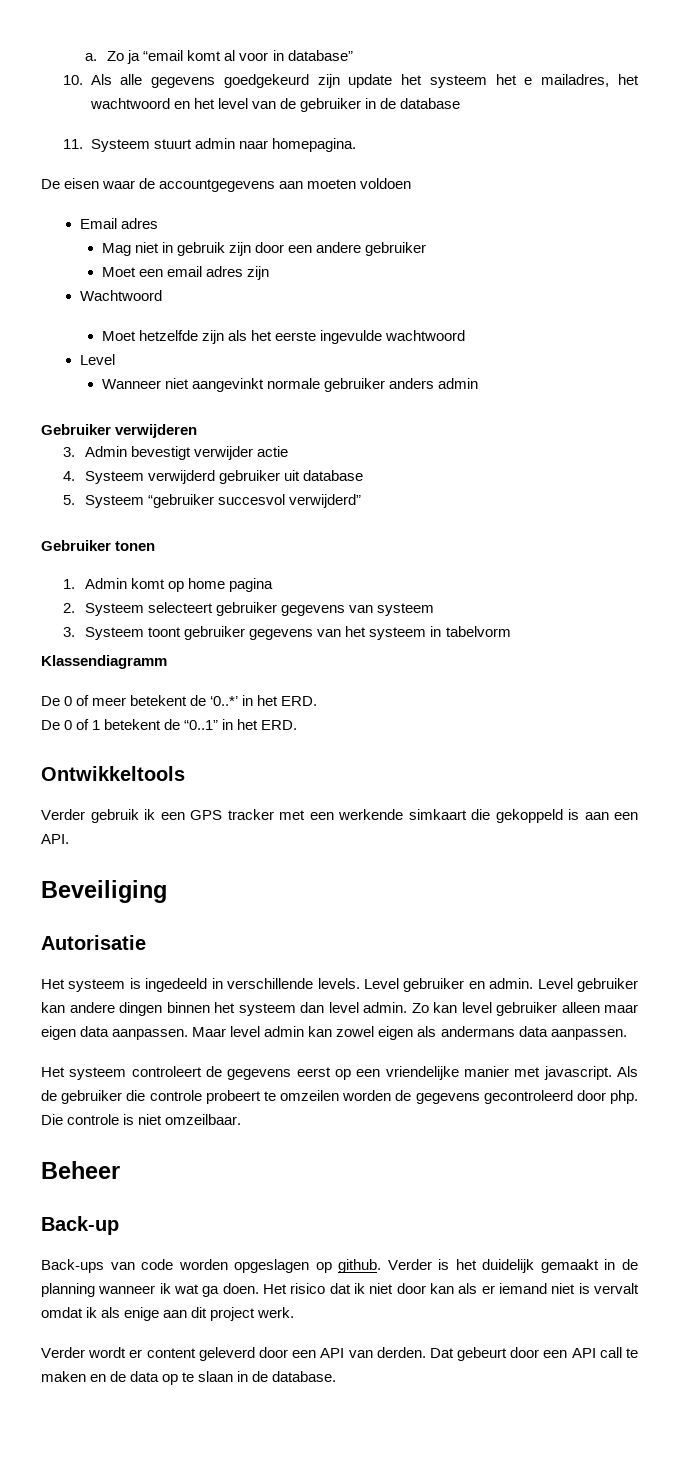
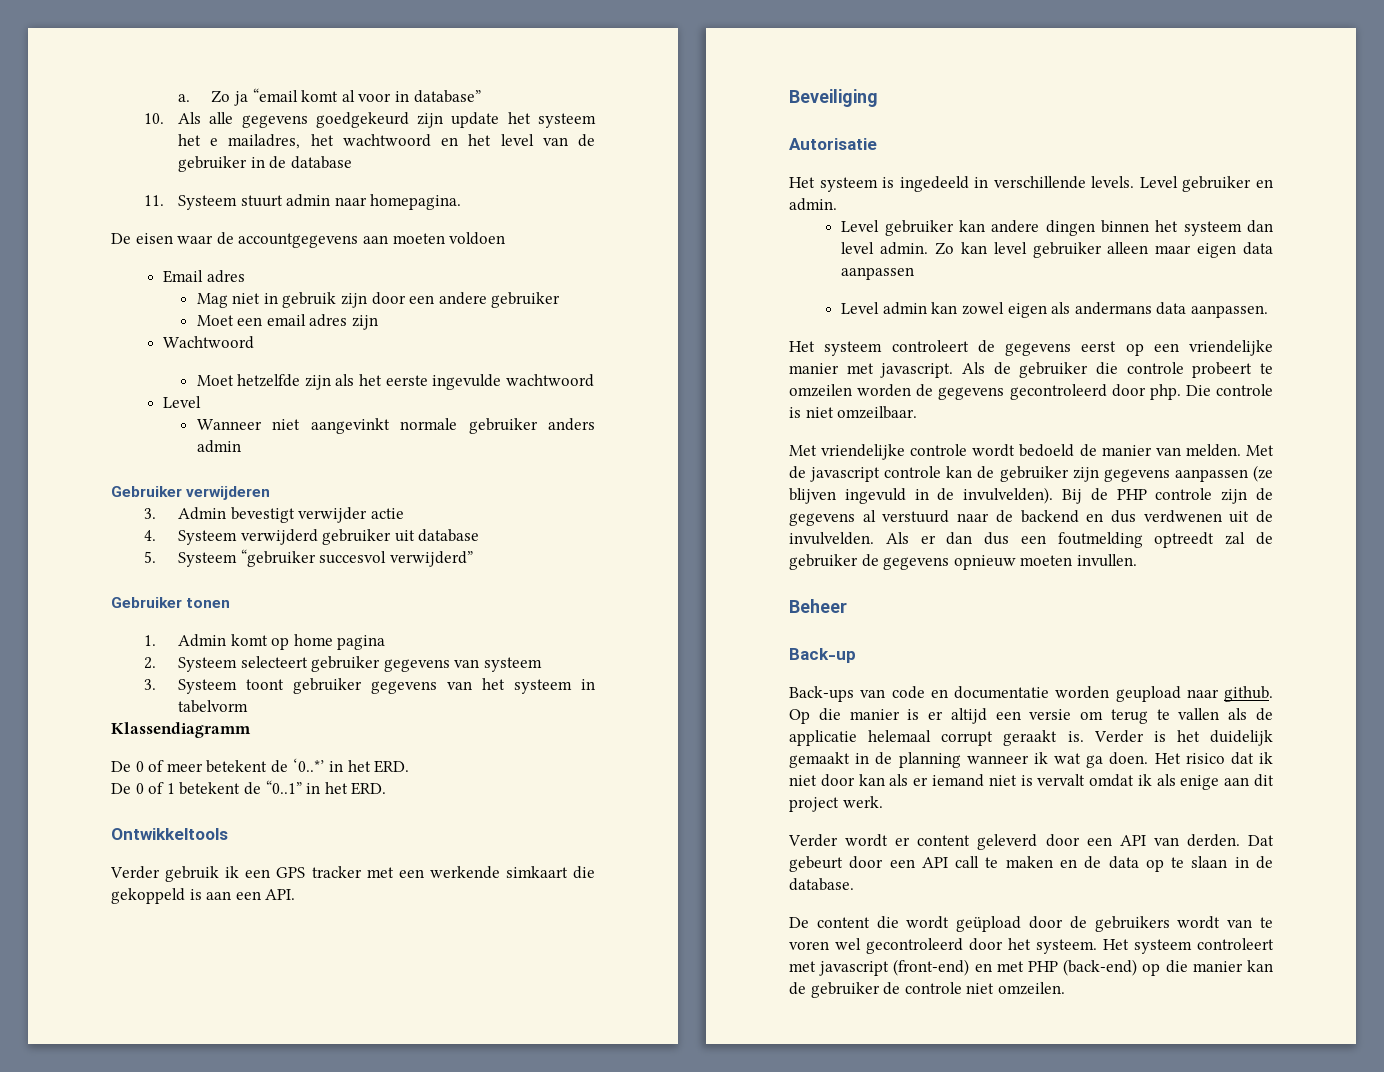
- Level gebruiker en admin. Level gebruiker kan andere dingen binnen het systeem dan level admin.
+ Level gebruiker en admin.
+ Level gebruiker kan andere dingen binnen het systeem dan level admin.
- Zo kan level gebruiker alleen maar eigen data aanpassen. Maar level admin kan zowel eigen als andermans data aanpassen.
+ Zo kan level gebruiker alleen maar eigen data aanpassen
+ Level admin kan zowel eigen als andermans data aanpassen.
+ Met vriendelijke controle wordt bedoeld de manier van melden. Met de javascript controle kan de gebruiker zijn gegevens aanpassen (ze blijven ingevuld in de invulvelden). Bij de PHP controle zijn de gegevens al verstuurd naar de backend en dus verdwenen uit de invulvelden. Als er dan dus een foutmelding optreedt zal de gebruiker de gegevens opnieuw moeten invullen.
- Back-ups van code worden opgeslagen op github.
+ Back-ups van code en documentatie worden geupload naar github. Op die manier is er altijd een versie om terug te vallen als de applicatie helemaal corrupt geraakt is.
+ De content die wordt geüpload door de gebruikers wordt van te voren wel gecontroleerd door het systeem. Het systeem controleert met javascript (front-end) en met PHP (back-end) op die manier kan de gebruiker de controle niet omzeilen.

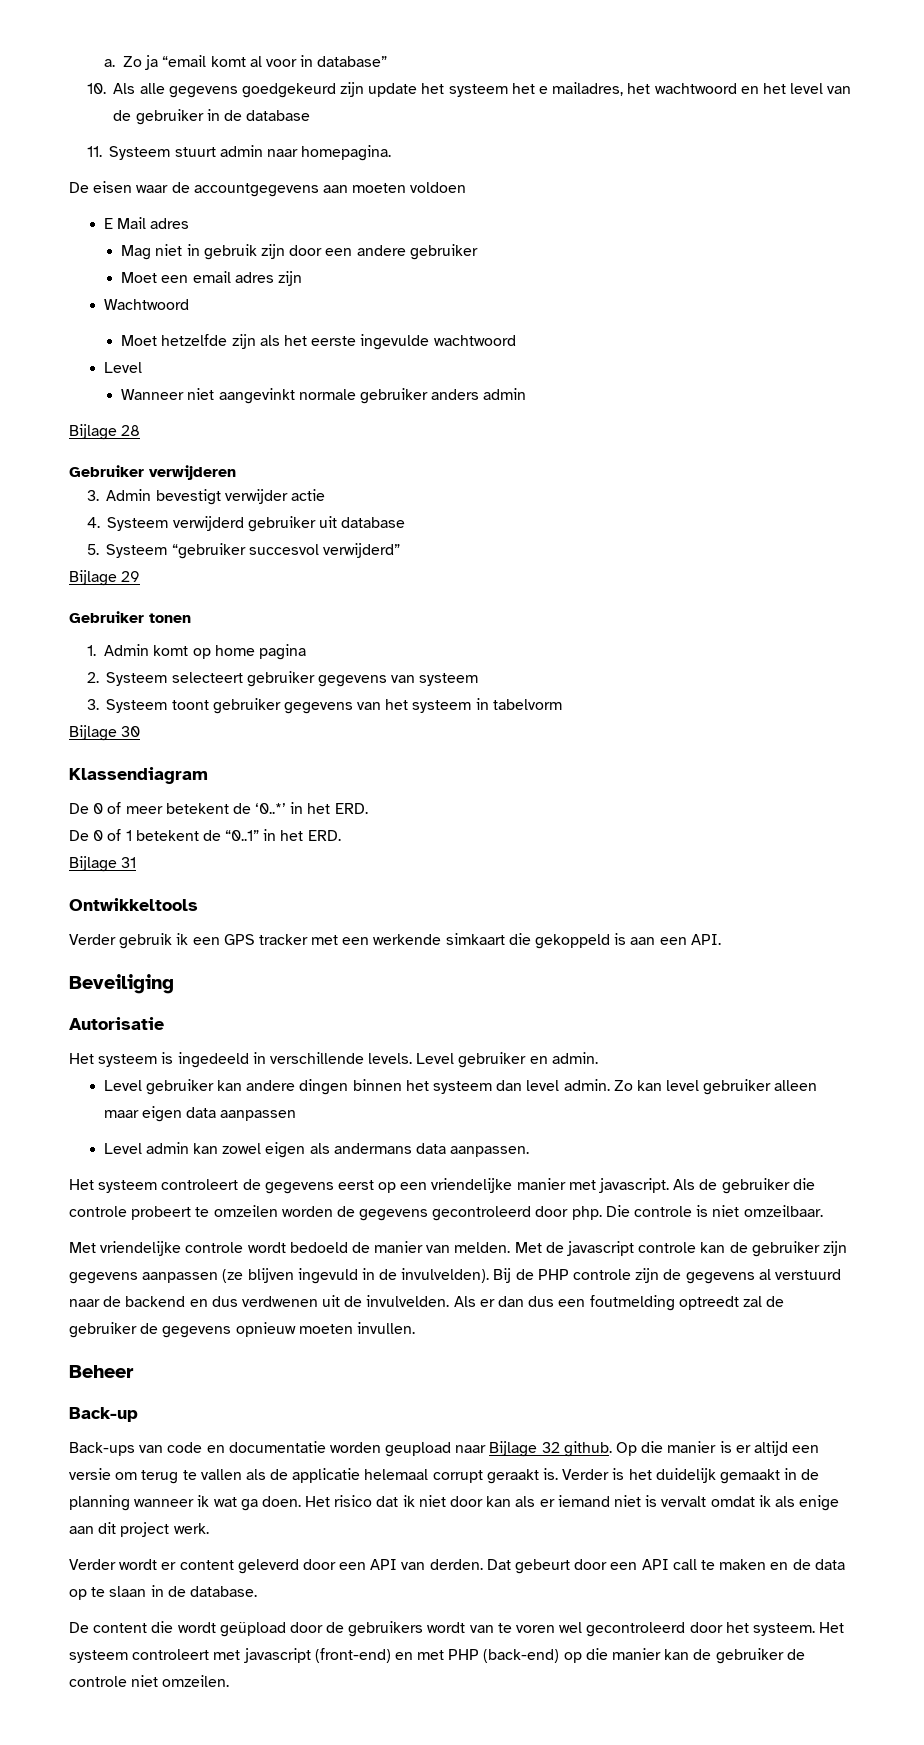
- Email adres
+ E Mail adres
+ Bijlage 28
+ Bijlage 29
- Klassendiagramm
+ Bijlage 30
+ Klassendiagram
+ Bijlage 31
- Back-ups van code en documentatie worden geupload naar github.
+ Back-ups van code en documentatie worden geupload naar Bijlage 32 github.

